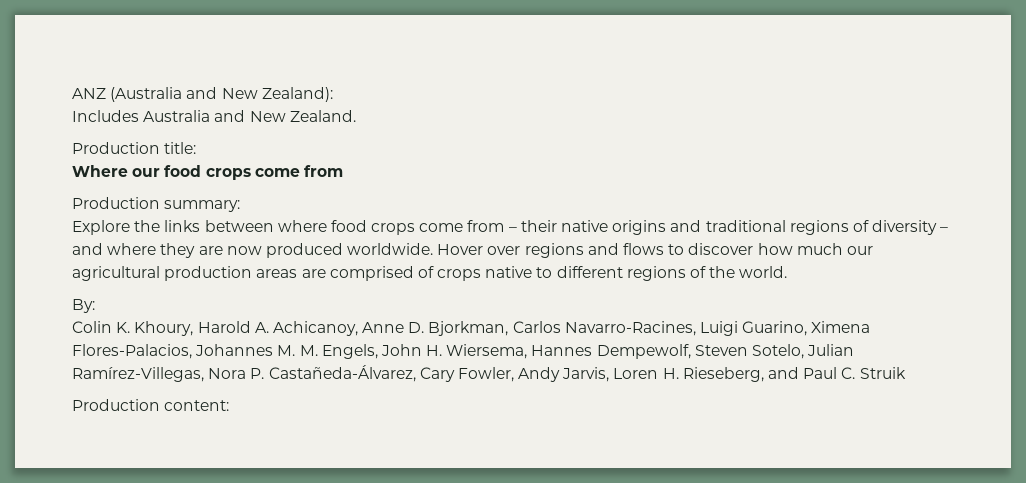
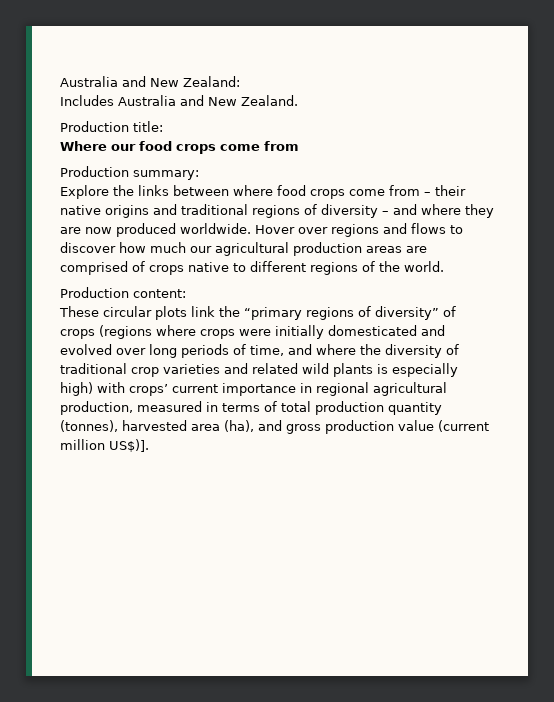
- ANZ (Australia and New Zealand):
+ Australia and New Zealand:
- By:
- Colin K. Khoury, Harold A. Achicanoy, Anne D. Bjorkman, Carlos Navarro-Racines, Luigi Guarino, Ximena Flores-Palacios, Johannes M. M. Engels, John H. Wiersema, Hannes Dempewolf, Steven Sotelo, Julian Ramírez-Villegas, Nora P. Castañeda-Álvarez, Cary Fowler, Andy Jarvis, Loren H. Rieseberg, and Paul C. Struik
  Production content:
+ These circular plots link the “primary regions of diversity” of crops (regions where crops were initially domesticated and evolved over long periods of time, and where the diversity of traditional crop varieties and related wild plants is especially high) with crops’ current importance in regional agricultural production, measured in terms of total production quantity (tonnes), harvested area (ha), and gross production value (current million US$)].

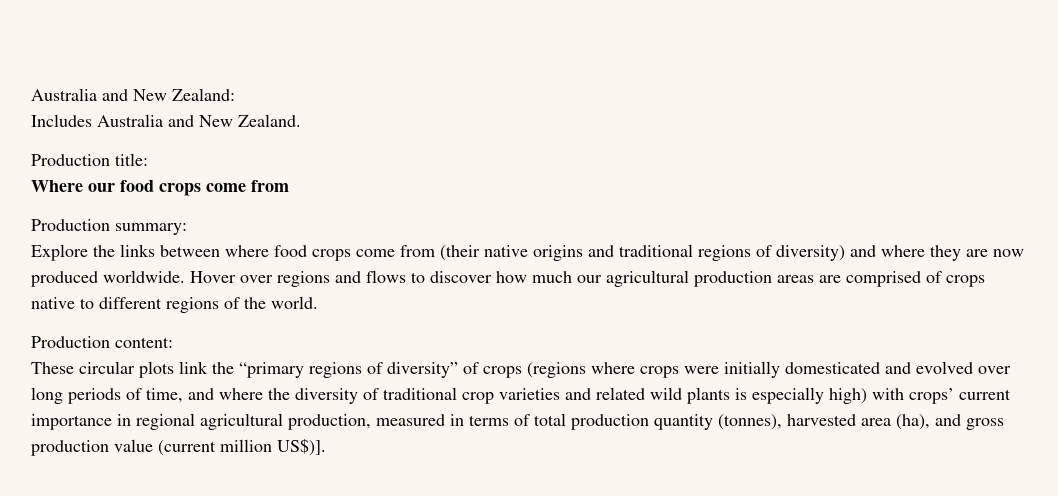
- Explore the links between where food crops come from – their native origins and traditional regions of diversity – and where they are now produced worldwide.
+ Explore the links between where food crops come from (their native origins and traditional regions of diversity) and where they are now produced worldwide.

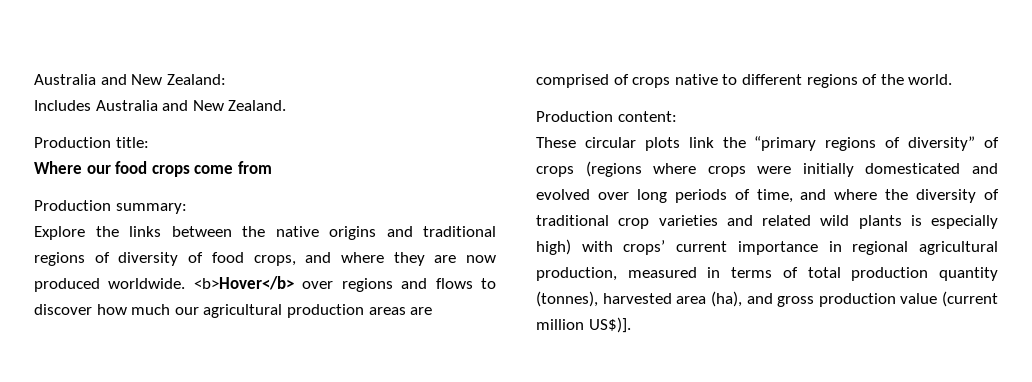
- Explore the links between where food crops come from (their native origins and traditional regions of diversity) and where they are now produced worldwide.
+ Explore the links between the native origins and traditional regions of diversity of food crops, and where they are now produced worldwide.
- Hover over regions and flows to discover how much our agricultural production areas are comprised of crops native to different regions of the world.
+ <b>Hover</b> over regions and flows to discover how much our agricultural production areas are comprised of crops native to different regions of the world.

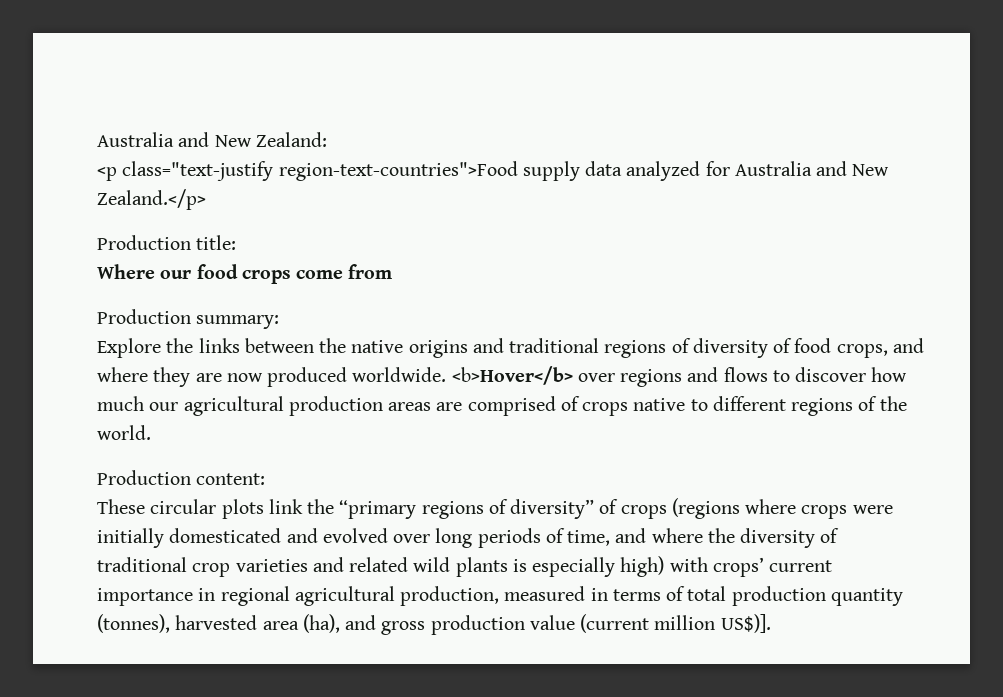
- Includes Australia and New Zealand.
+ <p class="text-justify region-text-countries">Food supply data analyzed for Australia and New Zealand.</p>

